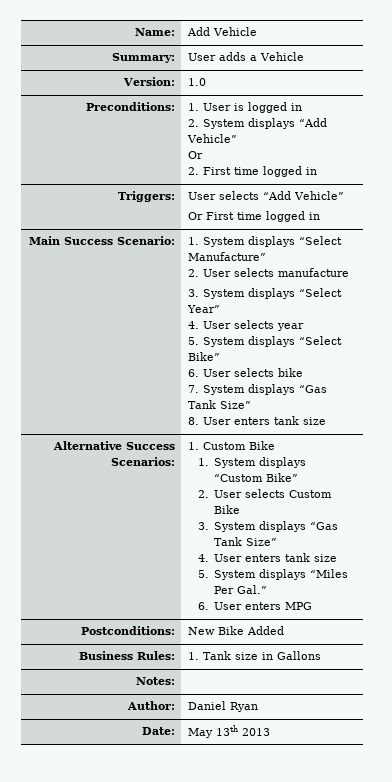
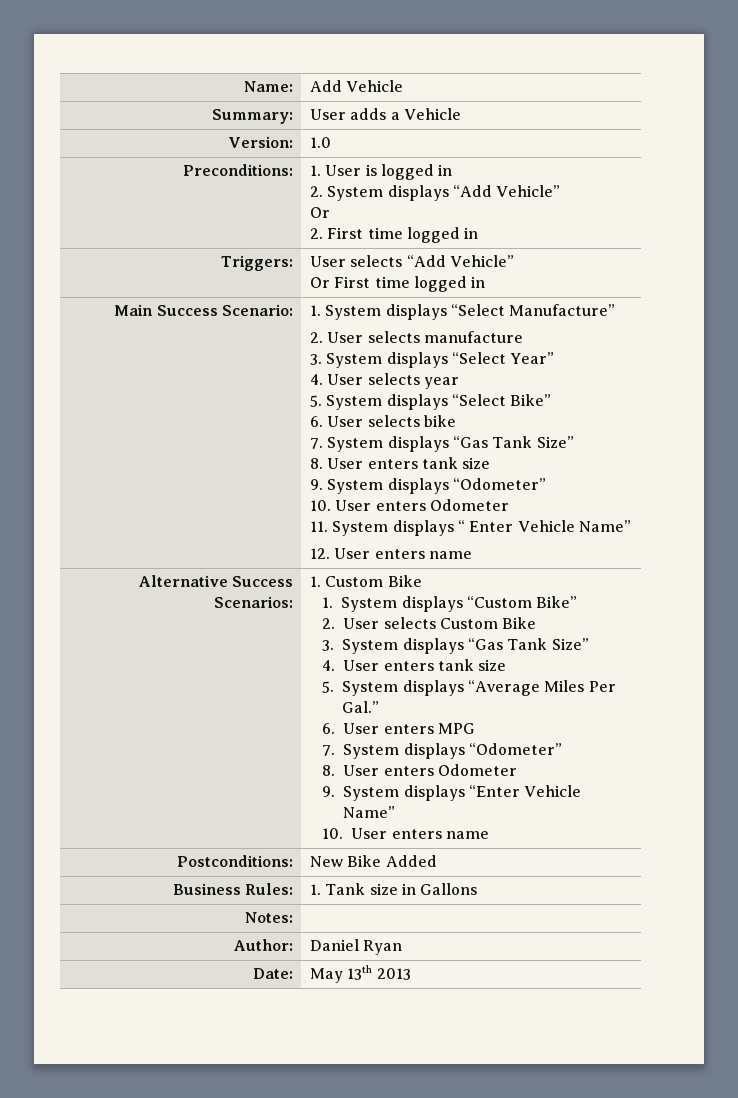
+ 9. System displays “Odometer”
+ 10. User enters Odometer
+ 11. System displays “ Enter Vehicle Name”
+ 12. User enters name
- 5. System displays “Miles Per Gal.”
+ 5. System displays “Average Miles Per Gal.”
+ 7. System displays “Odometer”
+ 8. User enters Odometer
+ 9. System displays “Enter Vehicle Name”
+ 10. User enters name

